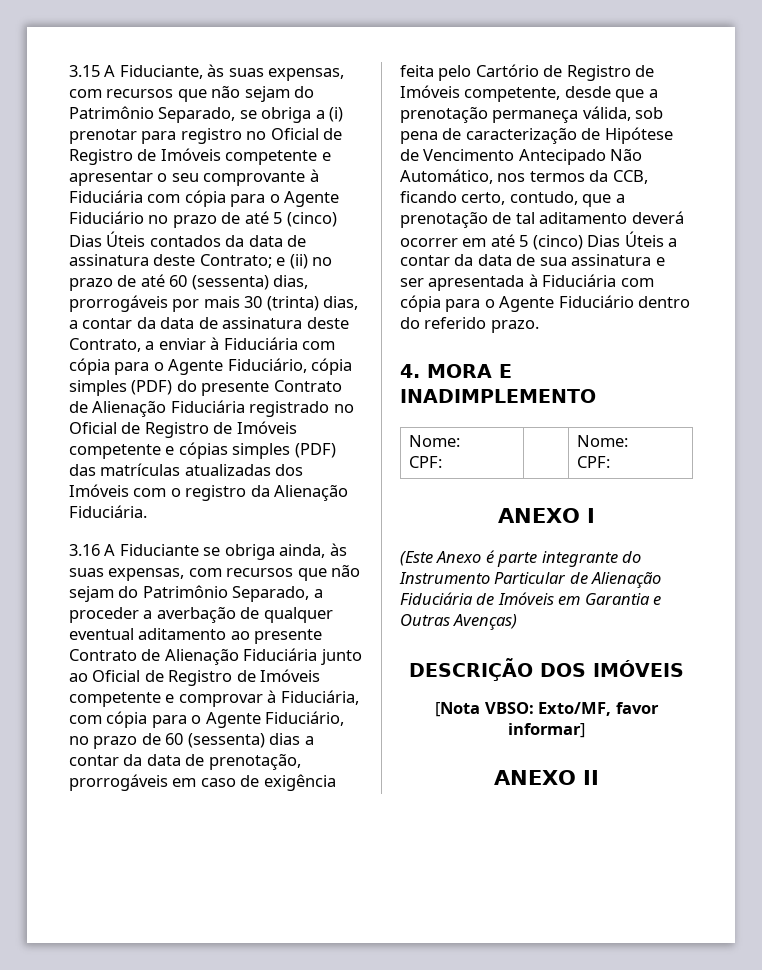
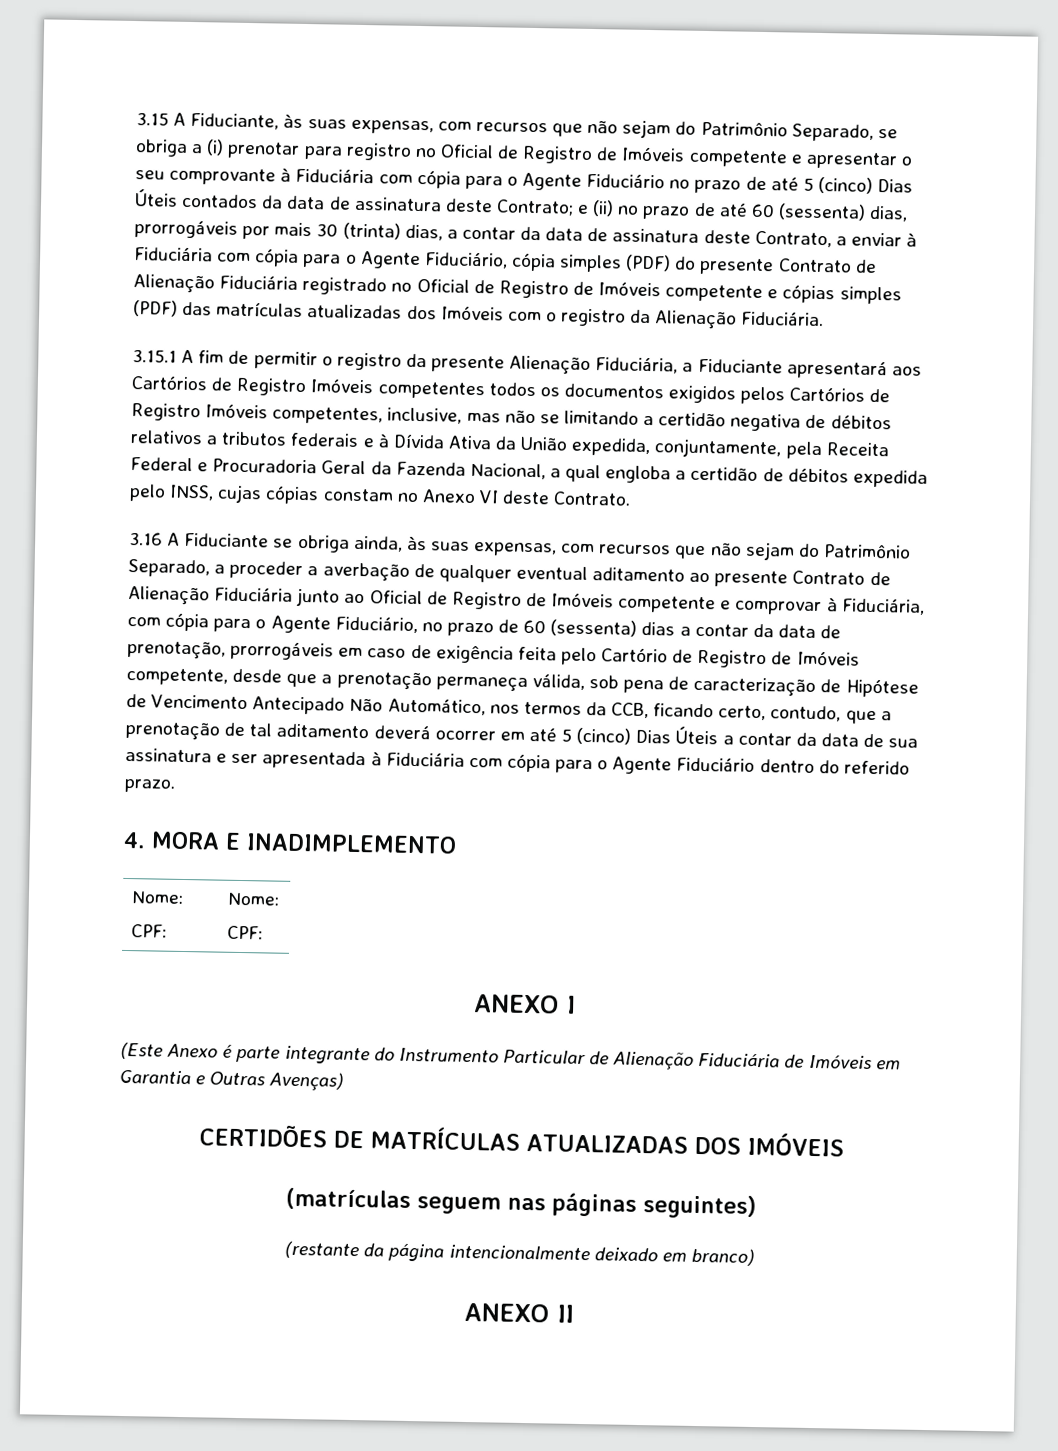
+ 3.15.1 A fim de permitir o registro da presente Alienação Fiduciária, a Fiduciante apresentará aos Cartórios de Registro Imóveis competentes todos os documentos exigidos pelos Cartórios de Registro Imóveis competentes, inclusive, mas não se limitando a certidão negativa de débitos relativos a tributos federais e à Dívida Ativa da União expedida, conjuntamente, pela Receita Federal e Procuradoria Geral da Fazenda Nacional, a qual engloba a certidão de débitos expedida pelo INSS, cujas cópias constam no Anexo VI deste Contrato.
- DESCRIÇÃO DOS IMÓVEIS
- [Nota VBSO: Exto/MF, favor informar]
+ CERTIDÕES DE MATRÍCULAS ATUALIZADAS DOS IMÓVEIS
+ (matrículas seguem nas páginas seguintes)
+ (restante da página intencionalmente deixado em branco)

